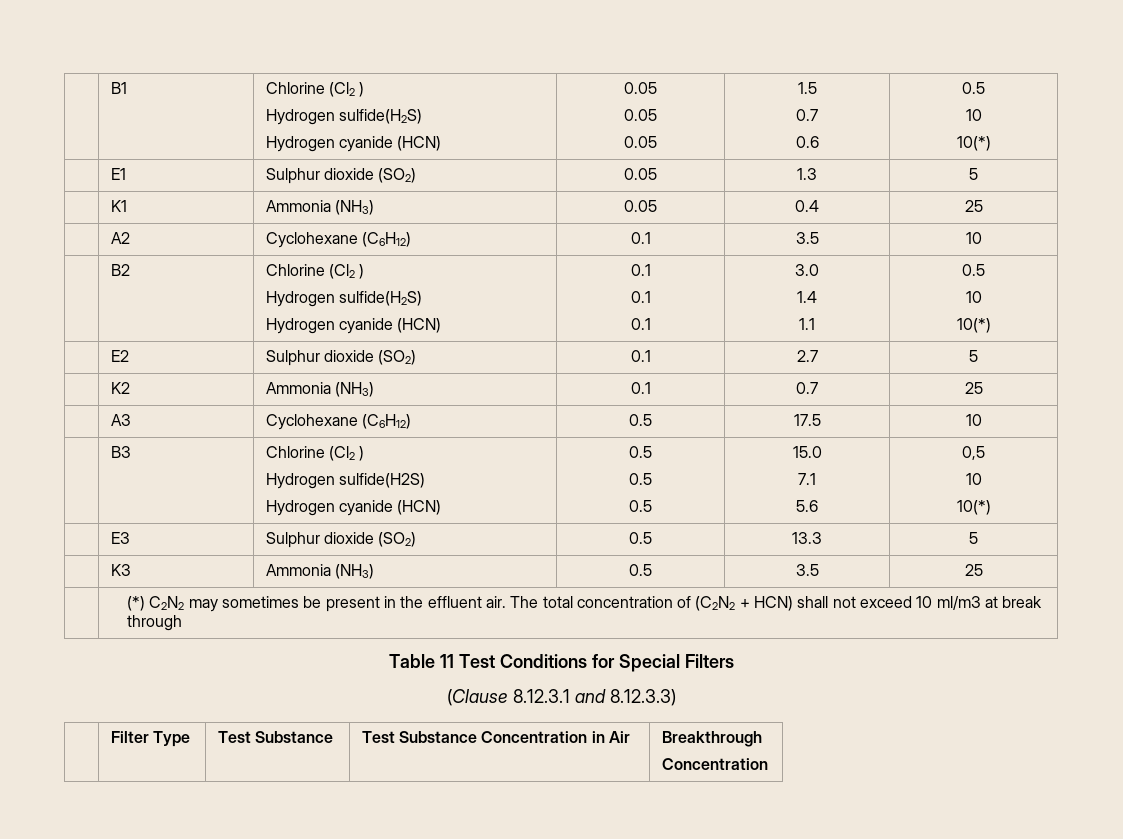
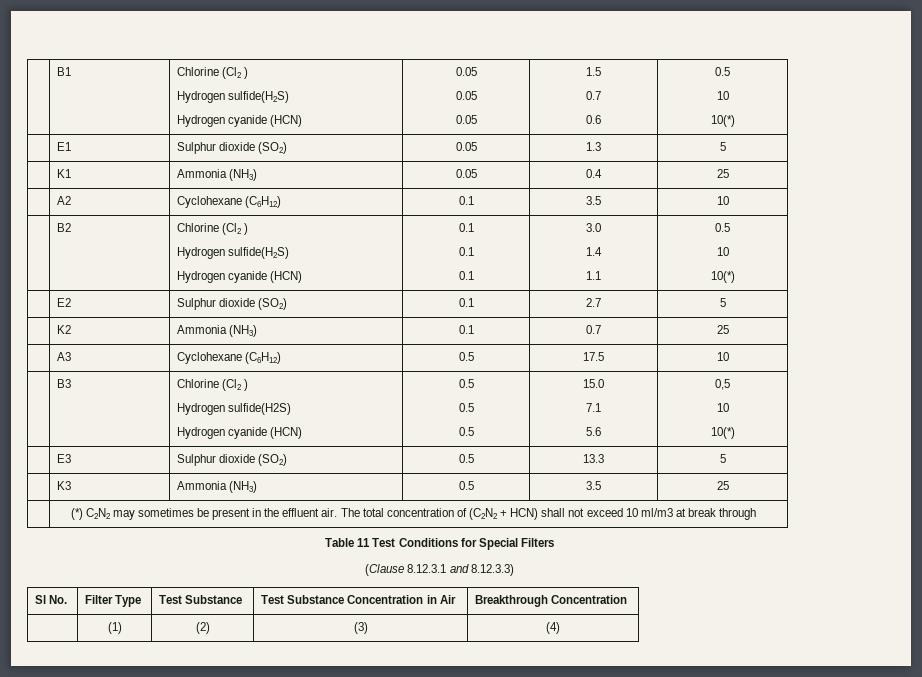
- | Filter Type | Test Substance | Test Substance Concentration in Air | Breakthrough
- Concentration
+ Sl No. | Filter Type | Test Substance | Test Substance Concentration in Air | Breakthrough Concentration
+ | (1) | (2) | (3) | (4)

